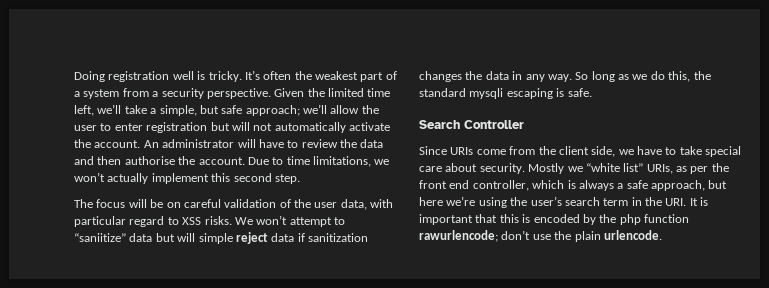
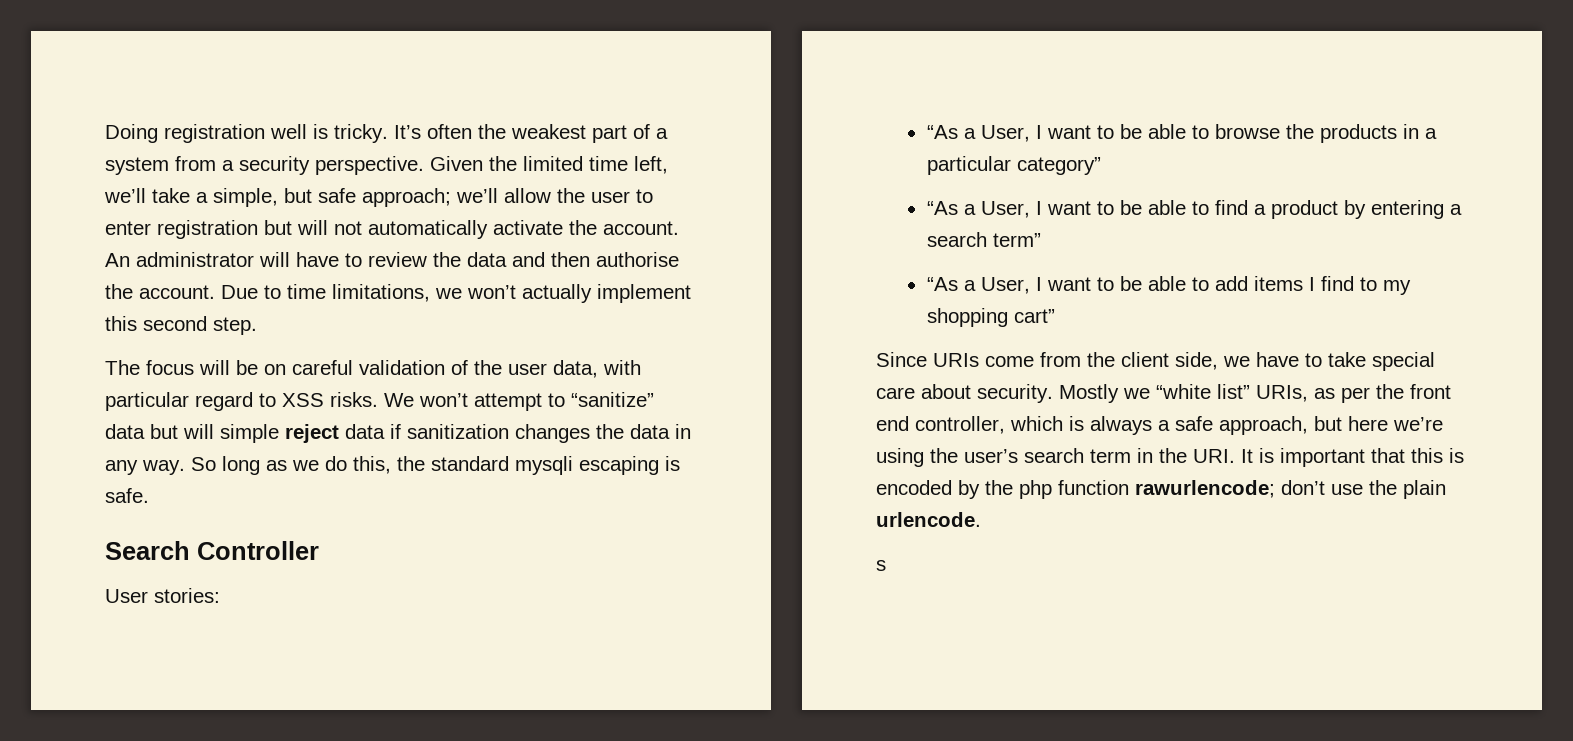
- We won’t attempt to “saniitize” data but will simple reject data if sanitization changes the data in any way.
+ We won’t attempt to “sanitize” data but will simple reject data if sanitization changes the data in any way.
+ User stories:
+ “As a User, I want to be able to browse the products in a particular category”
+ “As a User, I want to be able to find a product by entering a search term”
+ “As a User, I want to be able to add items I find to my shopping cart”
+ s

